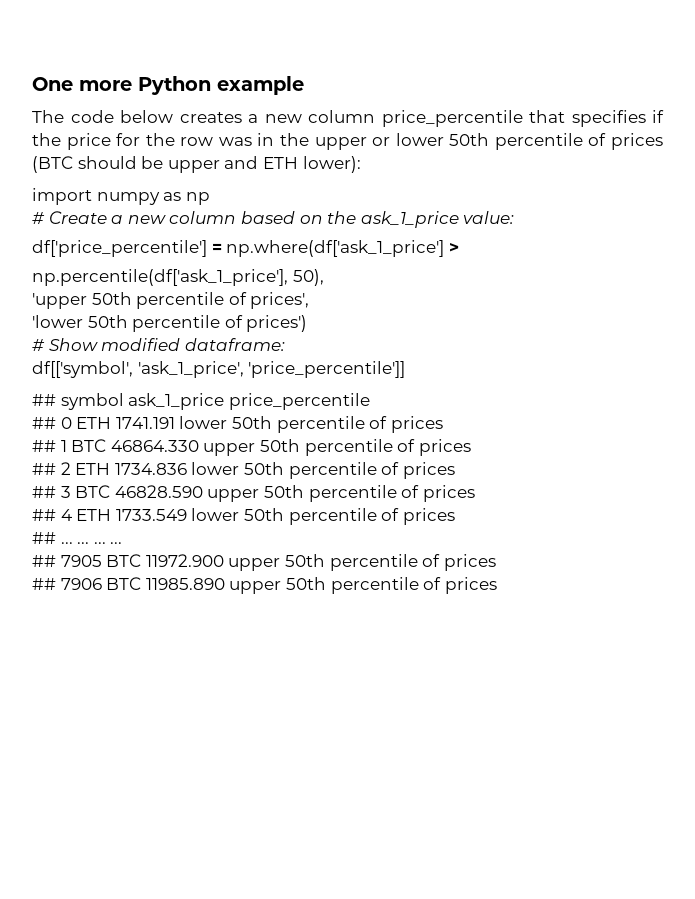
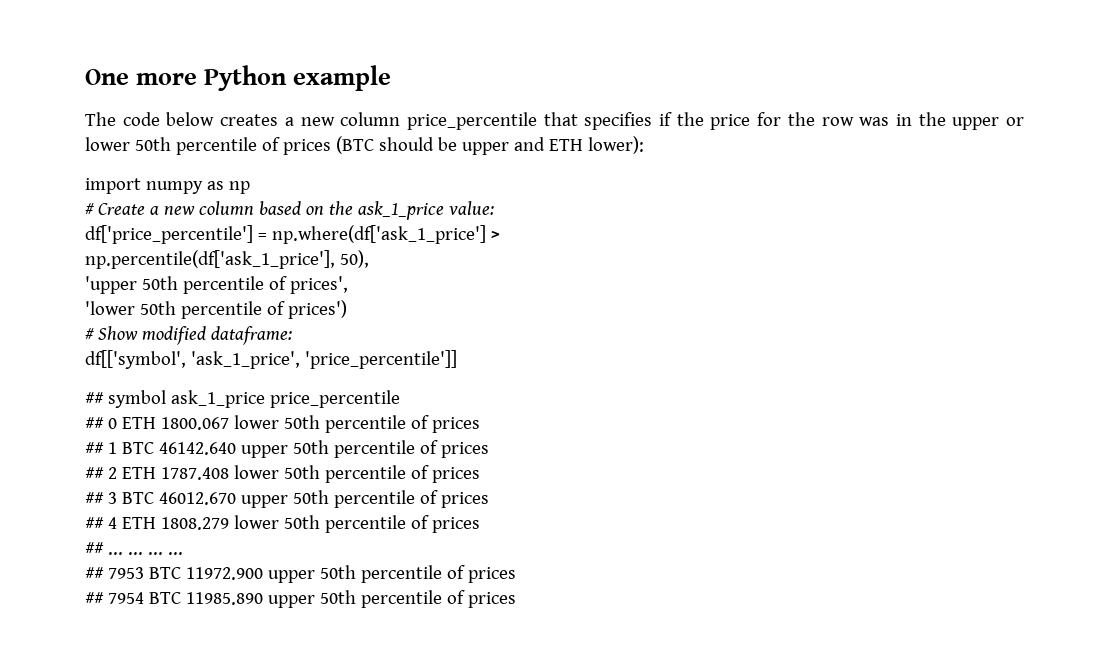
- ## 0 ETH 1741.191 lower 50th percentile of prices
+ ## 0 ETH 1800.067 lower 50th percentile of prices
- ## 1 BTC 46864.330 upper 50th percentile of prices
+ ## 1 BTC 46142.640 upper 50th percentile of prices
- ## 2 ETH 1734.836 lower 50th percentile of prices
+ ## 2 ETH 1787.408 lower 50th percentile of prices
- ## 3 BTC 46828.590 upper 50th percentile of prices
+ ## 3 BTC 46012.670 upper 50th percentile of prices
- ## 4 ETH 1733.549 lower 50th percentile of prices
+ ## 4 ETH 1808.279 lower 50th percentile of prices
- ## 7905 BTC 11972.900 upper 50th percentile of prices
+ ## 7953 BTC 11972.900 upper 50th percentile of prices
- ## 7906 BTC 11985.890 upper 50th percentile of prices
+ ## 7954 BTC 11985.890 upper 50th percentile of prices

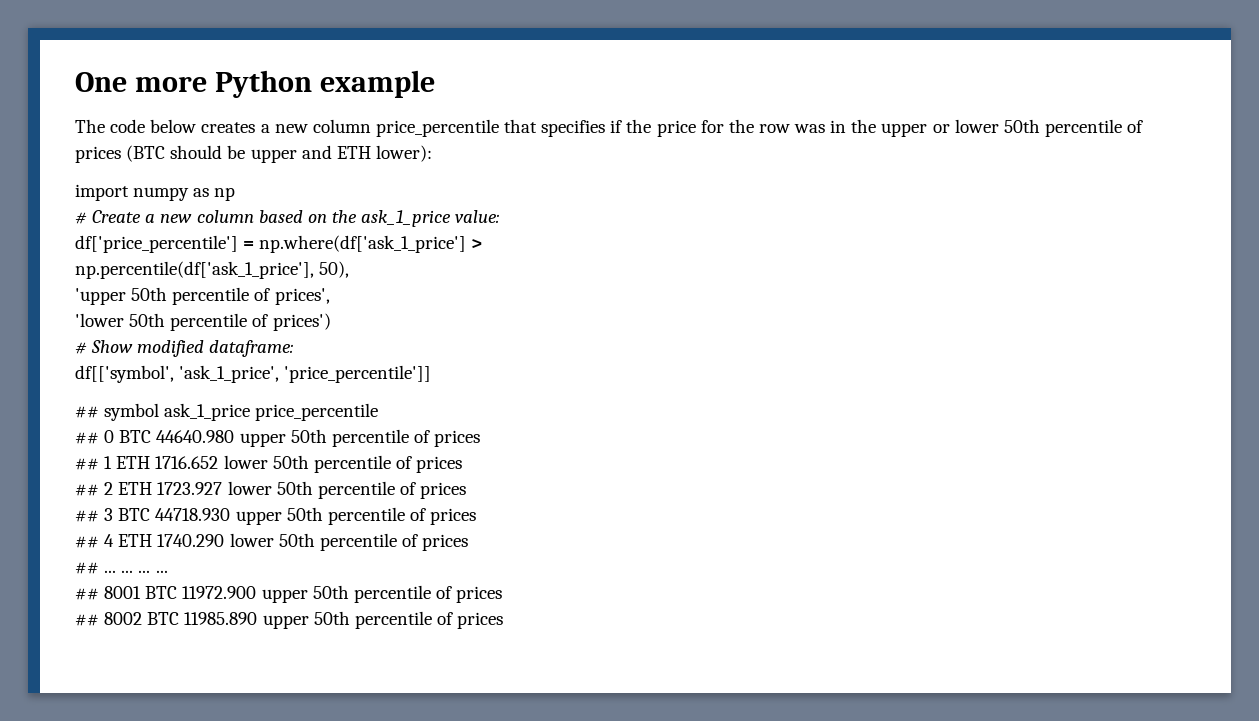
- ## 0 ETH 1800.067 lower 50th percentile of prices
+ ## 0 BTC 44640.980 upper 50th percentile of prices
- ## 1 BTC 46142.640 upper 50th percentile of prices
+ ## 1 ETH 1716.652 lower 50th percentile of prices
- ## 2 ETH 1787.408 lower 50th percentile of prices
+ ## 2 ETH 1723.927 lower 50th percentile of prices
- ## 3 BTC 46012.670 upper 50th percentile of prices
+ ## 3 BTC 44718.930 upper 50th percentile of prices
- ## 4 ETH 1808.279 lower 50th percentile of prices
+ ## 4 ETH 1740.290 lower 50th percentile of prices
- ## 7953 BTC 11972.900 upper 50th percentile of prices
+ ## 8001 BTC 11972.900 upper 50th percentile of prices
- ## 7954 BTC 11985.890 upper 50th percentile of prices
+ ## 8002 BTC 11985.890 upper 50th percentile of prices

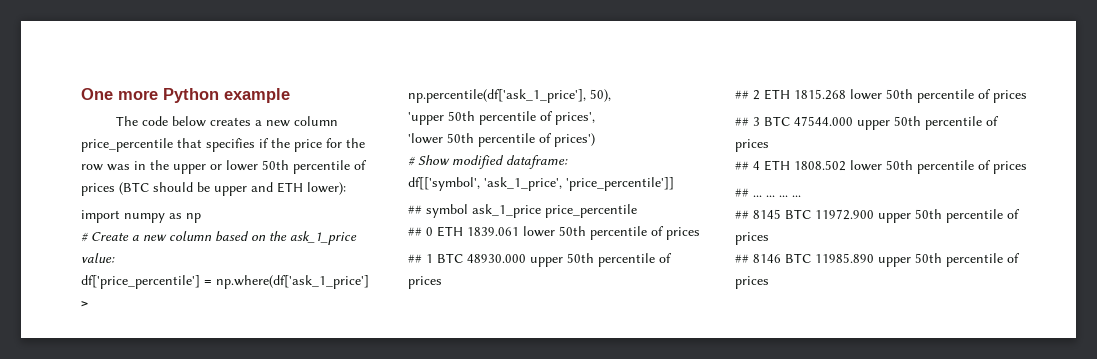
- ## 0 BTC 44640.980 upper 50th percentile of prices
+ ## 0 ETH 1839.061 lower 50th percentile of prices
- ## 1 ETH 1716.652 lower 50th percentile of prices
+ ## 1 BTC 48930.000 upper 50th percentile of prices
- ## 2 ETH 1723.927 lower 50th percentile of prices
+ ## 2 ETH 1815.268 lower 50th percentile of prices
- ## 3 BTC 44718.930 upper 50th percentile of prices
+ ## 3 BTC 47544.000 upper 50th percentile of prices
- ## 4 ETH 1740.290 lower 50th percentile of prices
+ ## 4 ETH 1808.502 lower 50th percentile of prices
- ## 8001 BTC 11972.900 upper 50th percentile of prices
+ ## 8145 BTC 11972.900 upper 50th percentile of prices
- ## 8002 BTC 11985.890 upper 50th percentile of prices
+ ## 8146 BTC 11985.890 upper 50th percentile of prices

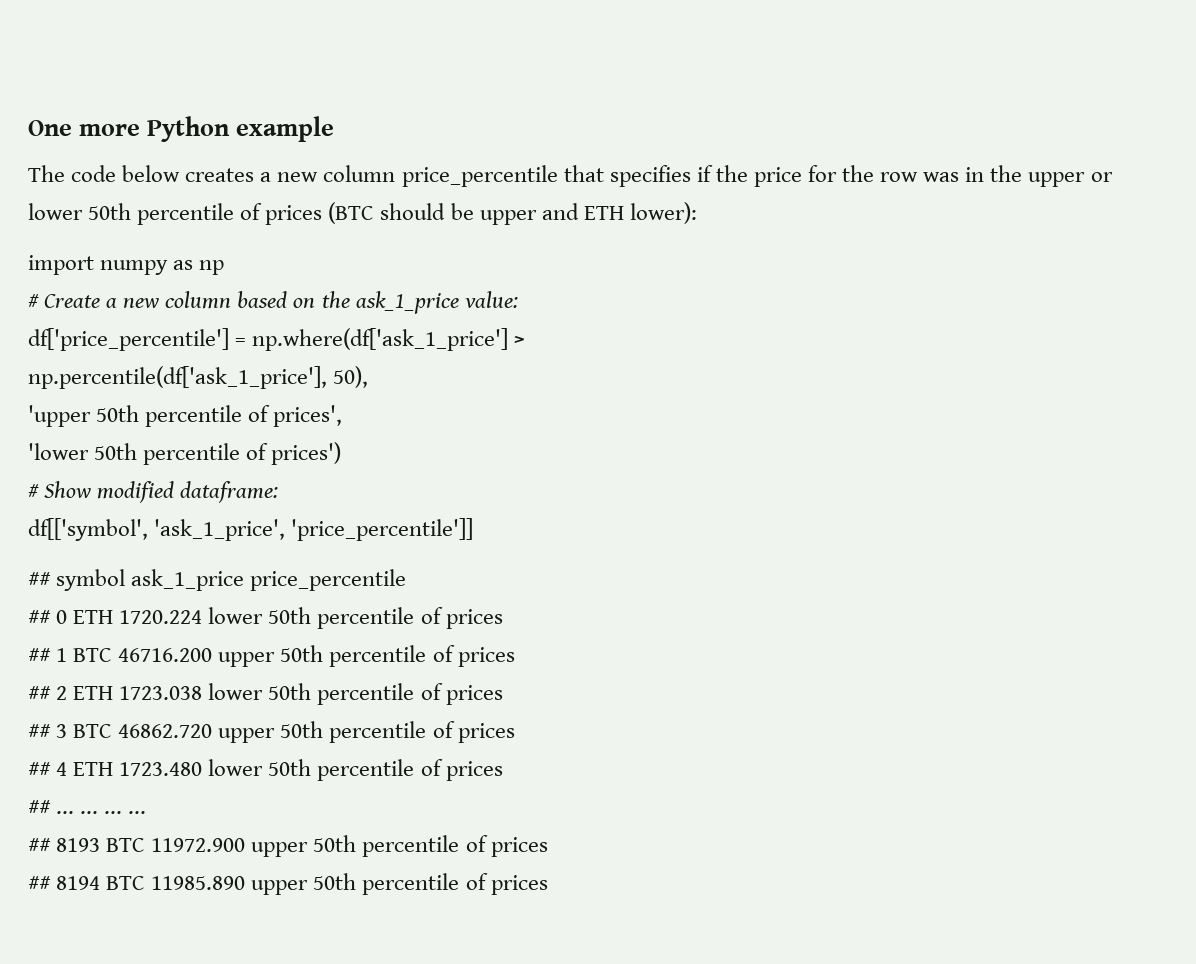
- ## 0 ETH 1839.061 lower 50th percentile of prices
+ ## 0 ETH 1720.224 lower 50th percentile of prices
- ## 1 BTC 48930.000 upper 50th percentile of prices
+ ## 1 BTC 46716.200 upper 50th percentile of prices
- ## 2 ETH 1815.268 lower 50th percentile of prices
+ ## 2 ETH 1723.038 lower 50th percentile of prices
- ## 3 BTC 47544.000 upper 50th percentile of prices
+ ## 3 BTC 46862.720 upper 50th percentile of prices
- ## 4 ETH 1808.502 lower 50th percentile of prices
+ ## 4 ETH 1723.480 lower 50th percentile of prices
- ## 8145 BTC 11972.900 upper 50th percentile of prices
+ ## 8193 BTC 11972.900 upper 50th percentile of prices
- ## 8146 BTC 11985.890 upper 50th percentile of prices
+ ## 8194 BTC 11985.890 upper 50th percentile of prices

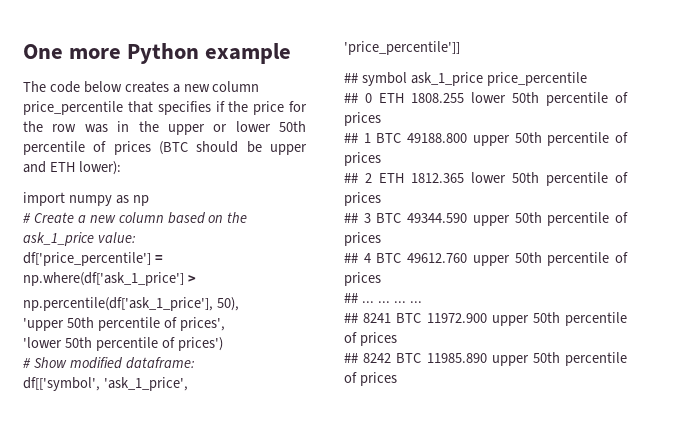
- ## 0 ETH 1720.224 lower 50th percentile of prices
+ ## 0 ETH 1808.255 lower 50th percentile of prices
- ## 1 BTC 46716.200 upper 50th percentile of prices
+ ## 1 BTC 49188.800 upper 50th percentile of prices
- ## 2 ETH 1723.038 lower 50th percentile of prices
+ ## 2 ETH 1812.365 lower 50th percentile of prices
- ## 3 BTC 46862.720 upper 50th percentile of prices
+ ## 3 BTC 49344.590 upper 50th percentile of prices
- ## 4 ETH 1723.480 lower 50th percentile of prices
+ ## 4 BTC 49612.760 upper 50th percentile of prices
- ## 8193 BTC 11972.900 upper 50th percentile of prices
+ ## 8241 BTC 11972.900 upper 50th percentile of prices
- ## 8194 BTC 11985.890 upper 50th percentile of prices
+ ## 8242 BTC 11985.890 upper 50th percentile of prices

